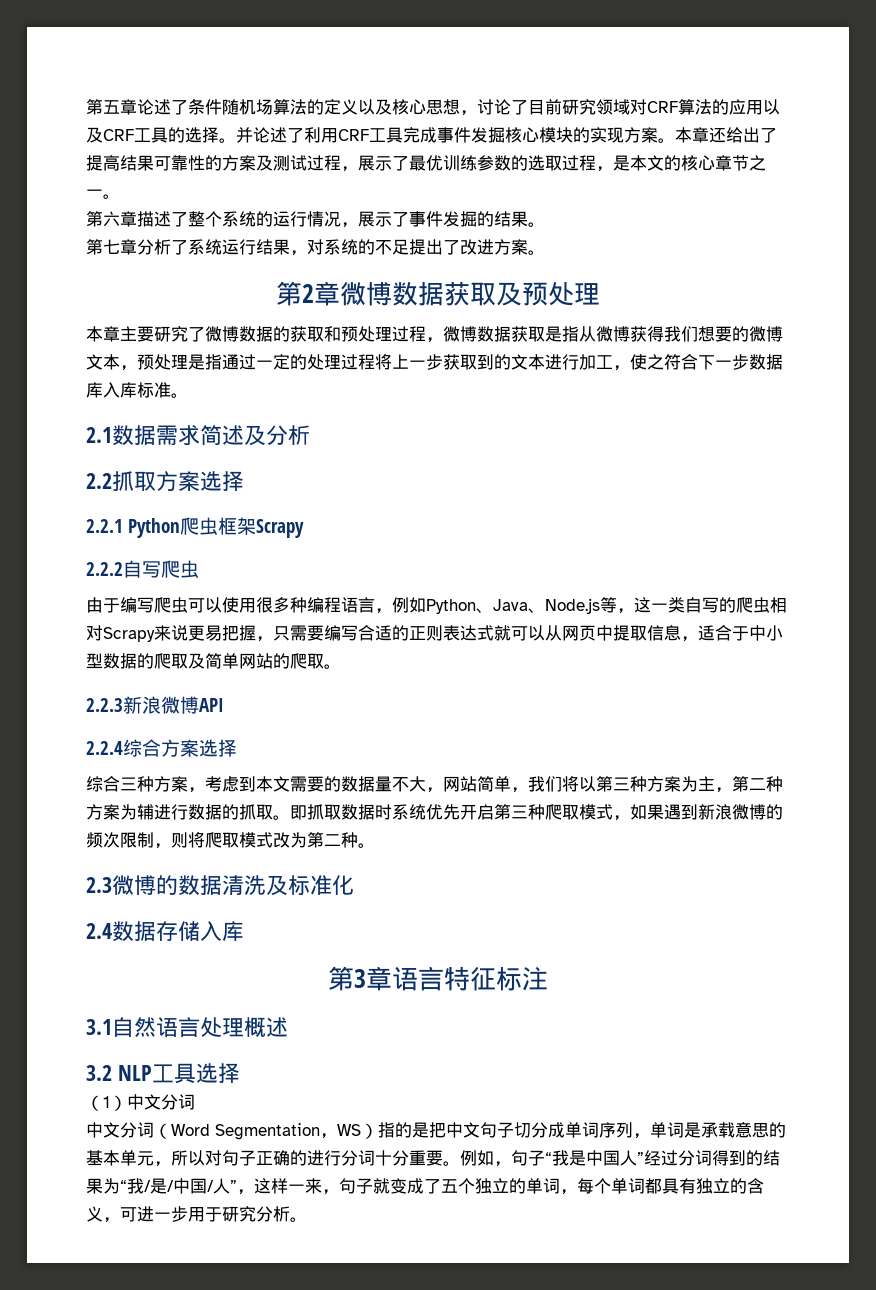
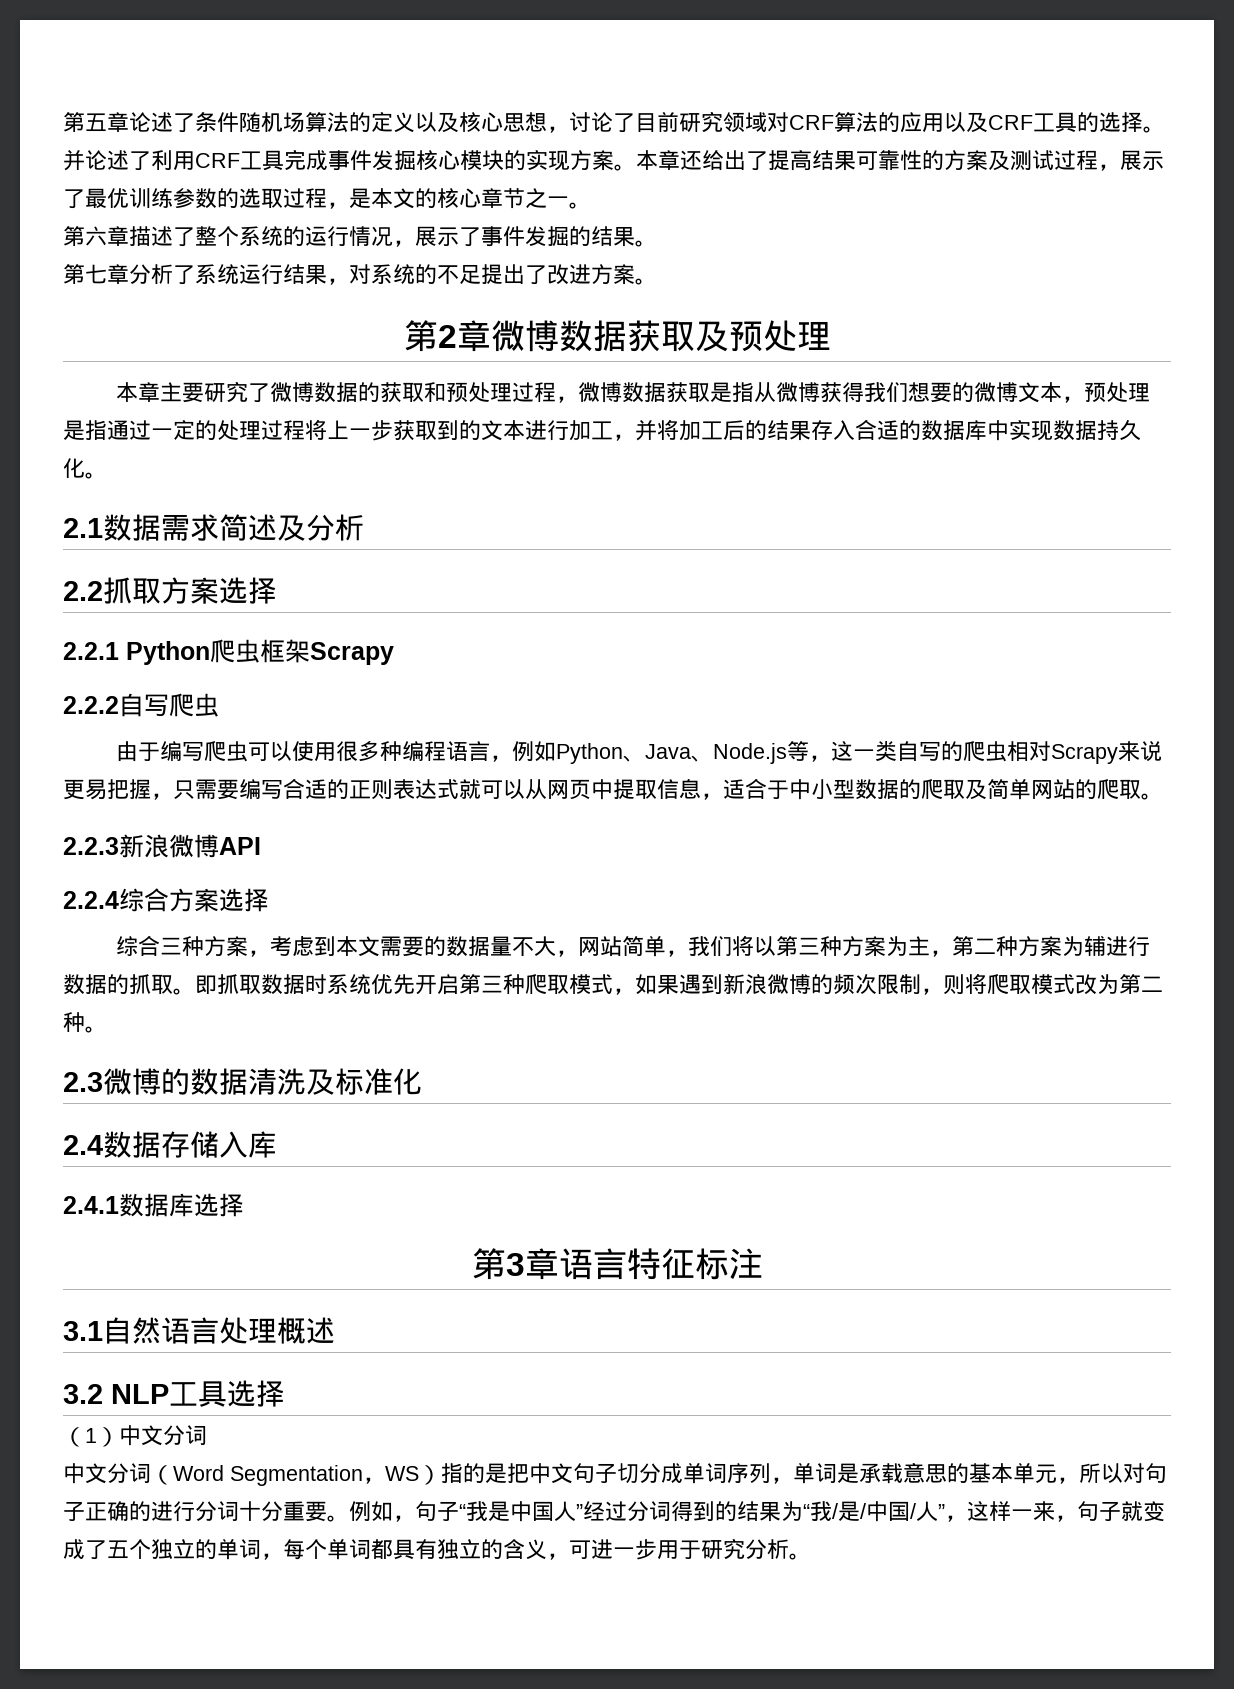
- 本章主要研究了微博数据的获取和预处理过程，微博数据获取是指从微博获得我们想要的微博文本，预处理是指通过一定的处理过程将上一步获取到的文本进行加工，使之符合下一步数据库入库标准。
+ 本章主要研究了微博数据的获取和预处理过程，微博数据获取是指从微博获得我们想要的微博文本，预处理是指通过一定的处理过程将上一步获取到的文本进行加工，并将加工后的结果存入合适的数据库中实现数据持久化。
+ 2.4.1数据库选择

